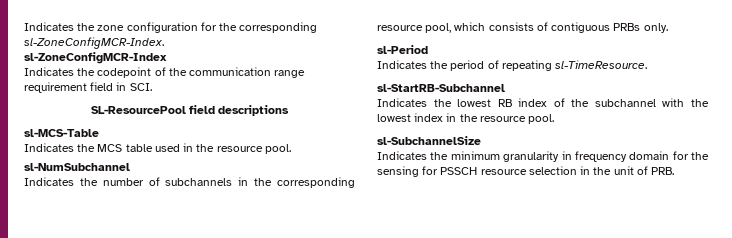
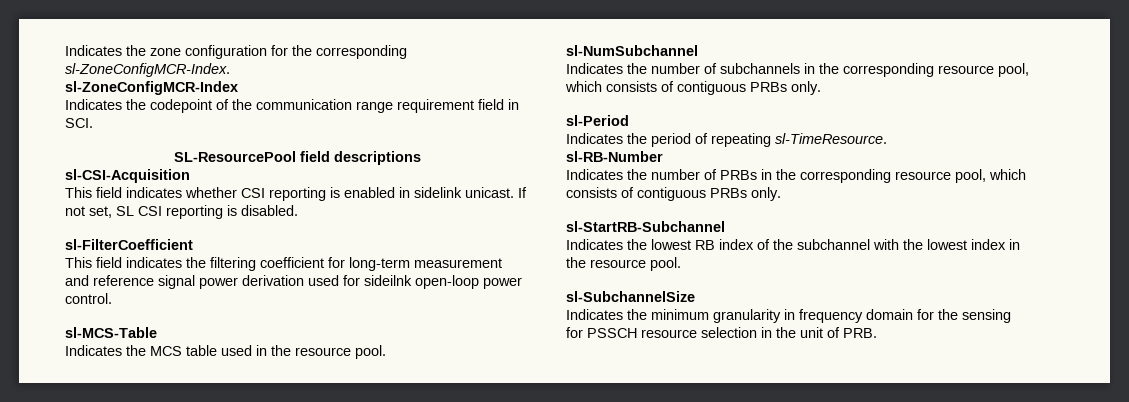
+ sl-CSI-Acquisition
+ This field indicates whether CSI reporting is enabled in sidelink unicast. If not set, SL CSI reporting is disabled.
+ sl-FilterCoefficient
+ This field indicates the filtering coefficient for long-term measurement and reference signal power derivation used for sideilnk open-loop power control.
+ sl-RB-Number
+ Indicates the number of PRBs in the corresponding resource pool, which consists of contiguous PRBs only.

